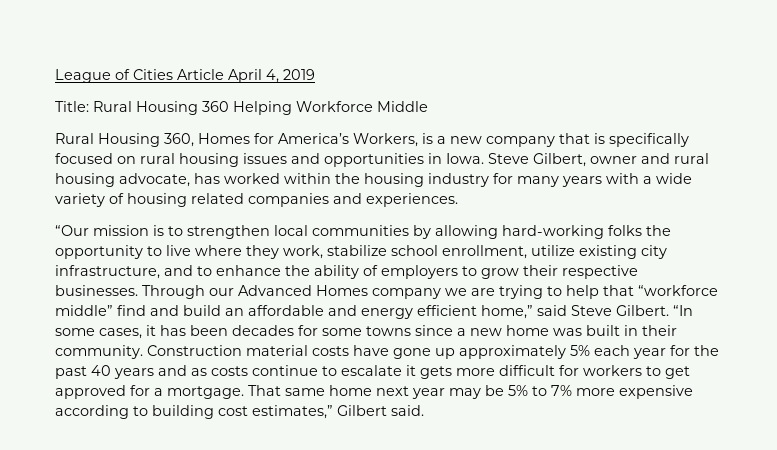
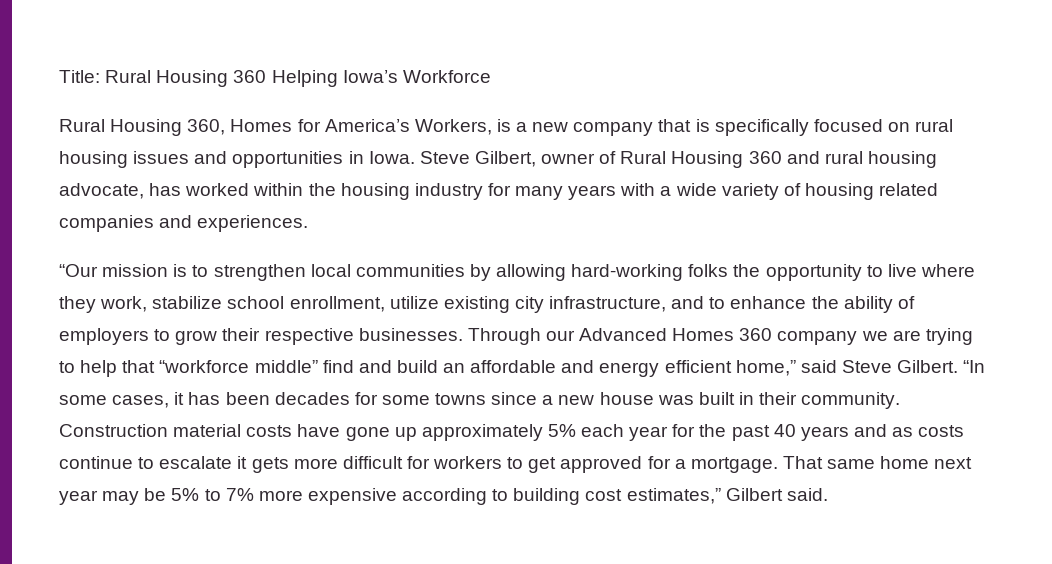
- League of Cities Article April 4, 2019
- Title: Rural Housing 360 Helping Workforce Middle
+ Title: Rural Housing 360 Helping Iowa’s Workforce
- Steve Gilbert, owner and rural housing advocate, has worked within the housing industry for many years with a wide variety of housing related companies and experiences.
+ Steve Gilbert, owner of Rural Housing 360 and rural housing advocate, has worked within the housing industry for many years with a wide variety of housing related companies and experiences.
- Through our Advanced Homes company we are trying to help that “workforce middle” find and build an affordable and energy efficient home,” said Steve Gilbert.
+ Through our Advanced Homes 360 company we are trying to help that “workforce middle” find and build an affordable and energy efficient home,” said Steve Gilbert.
- “In some cases, it has been decades for some towns since a new home was built in their community.
+ “In some cases, it has been decades for some towns since a new house was built in their community.

